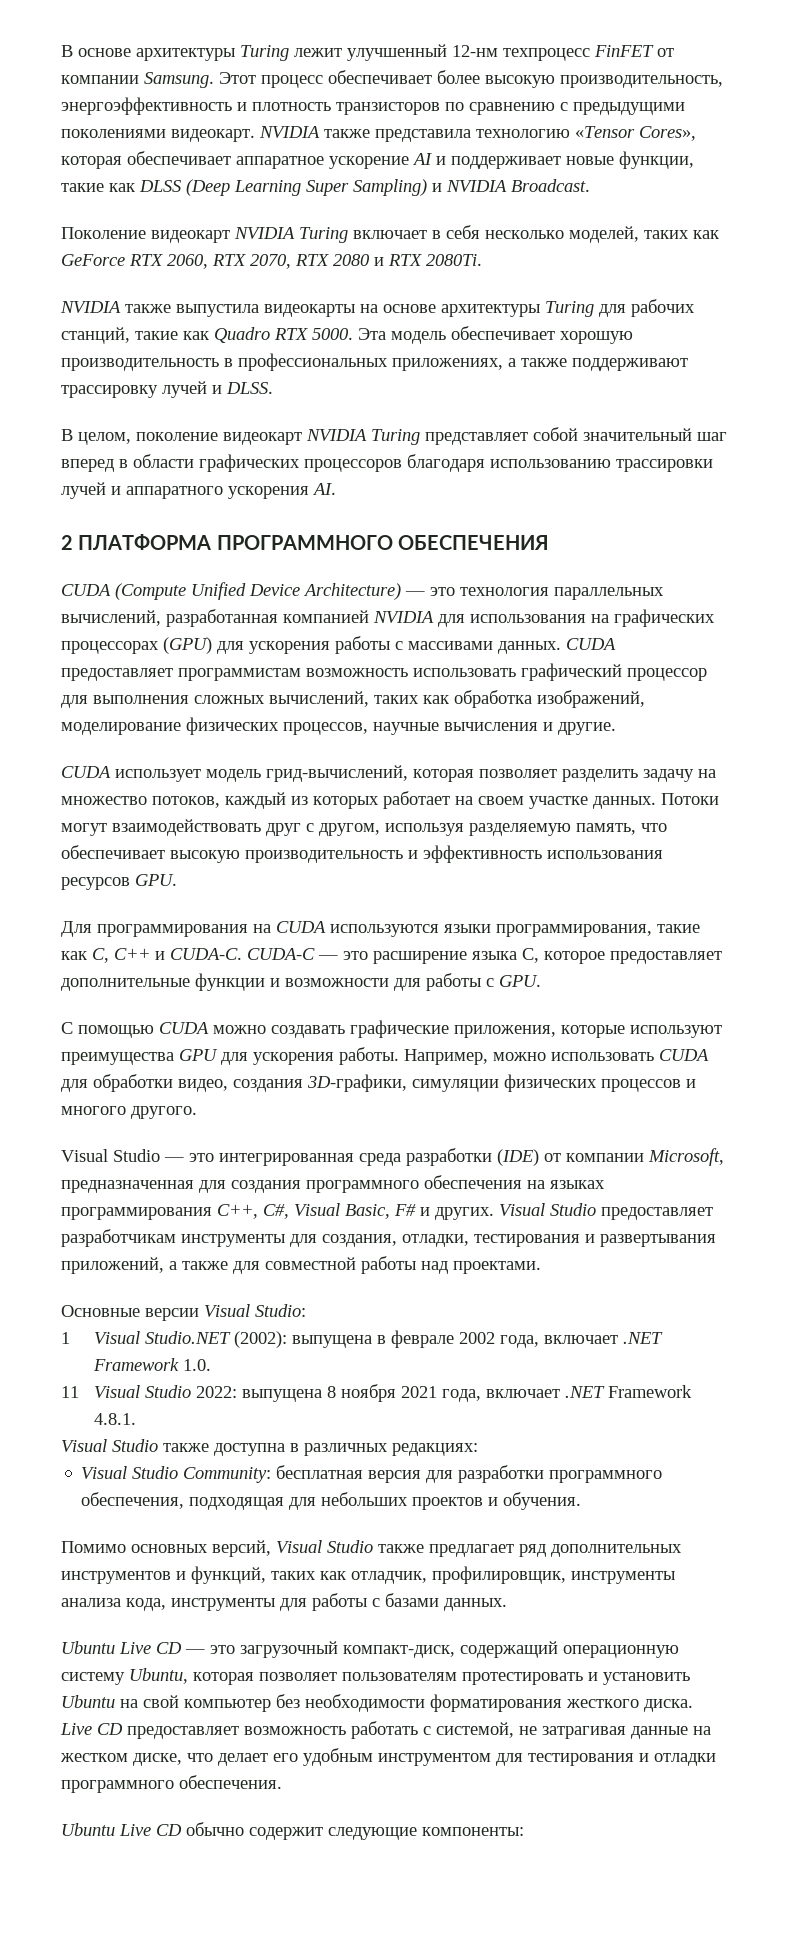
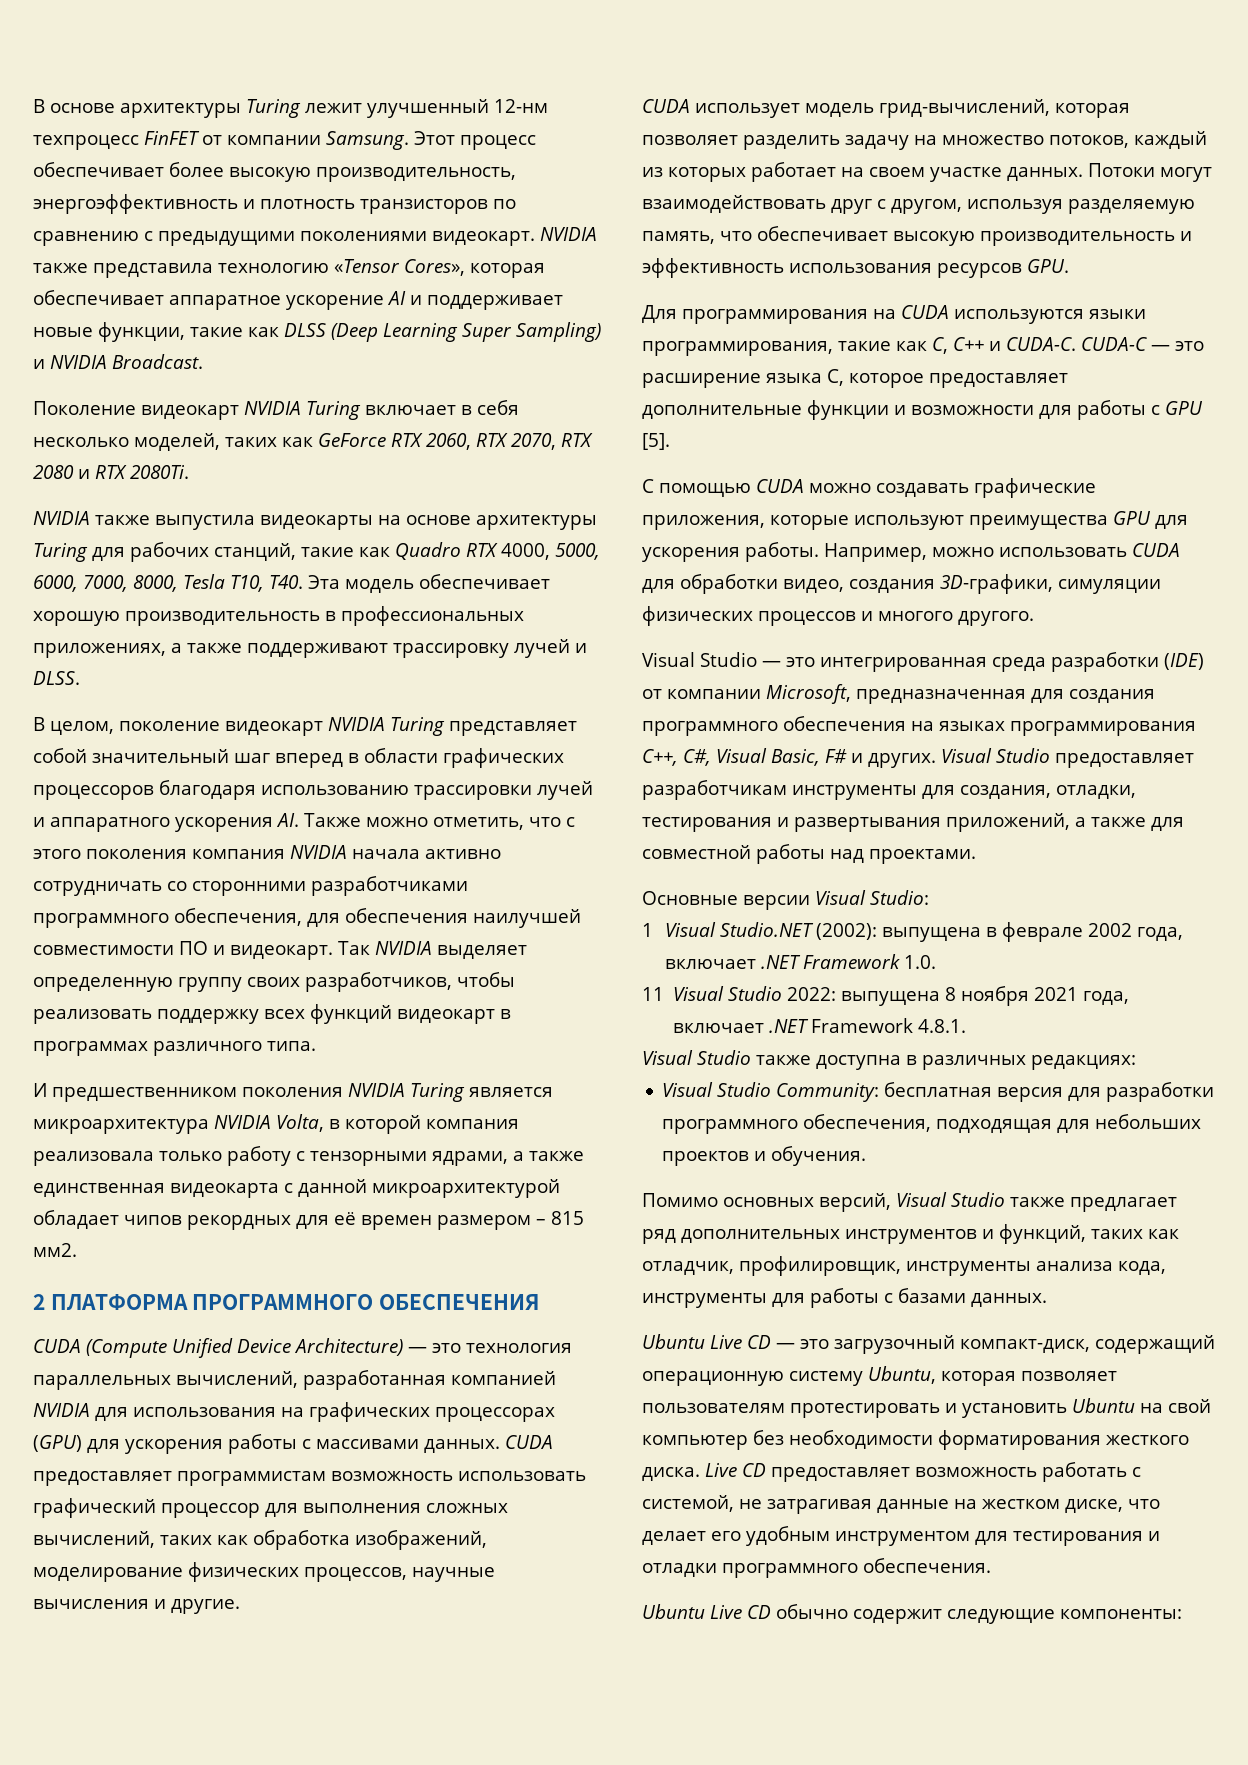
- NVIDIA также выпустила видеокарты на основе архитектуры Turing для рабочих станций, такие как Quadro RTX 5000. Эта модель обеспечивает хорошую производительность в профессиональных приложениях, а также поддерживают трассировку лучей и DLSS.
+ NVIDIA также выпустила видеокарты на основе архитектуры Turing для рабочих станций, такие как Quadro RTX 4000, 5000, 6000, 7000, 8000, Tesla T10, T40. Эта модель обеспечивает хорошую производительность в профессиональных приложениях, а также поддерживают трассировку лучей и DLSS.
- В целом, поколение видеокарт NVIDIA Turing представляет собой значительный шаг вперед в области графических процессоров благодаря использованию трассировки лучей и аппаратного ускорения AI.
+ В целом, поколение видеокарт NVIDIA Turing представляет собой значительный шаг вперед в области графических процессоров благодаря использованию трассировки лучей и аппаратного ускорения AI. Также можно отметить, что с этого поколения компания NVIDIA начала активно сотрудничать со сторонними разработчиками программного обеспечения, для обеспечения наилучшей совместимости ПО и видеокарт. Так NVIDIA выделяет определенную группу своих разработчиков, чтобы реализовать поддержку всех функций видеокарт в программах различного типа.
+ И предшественником поколения NVIDIA Turing является микроархитектура NVIDIA Volta, в которой компания реализовала только работу с тензорными ядрами, а также единственная видеокарта с данной микроархитектурой обладает чипов рекордных для её времен размером – 815 мм2.
- CUDA-C — это расширение языка C, которое предоставляет дополнительные функции и возможности для работы с GPU.
+ CUDA-C — это расширение языка C, которое предоставляет дополнительные функции и возможности для работы с GPU [5].

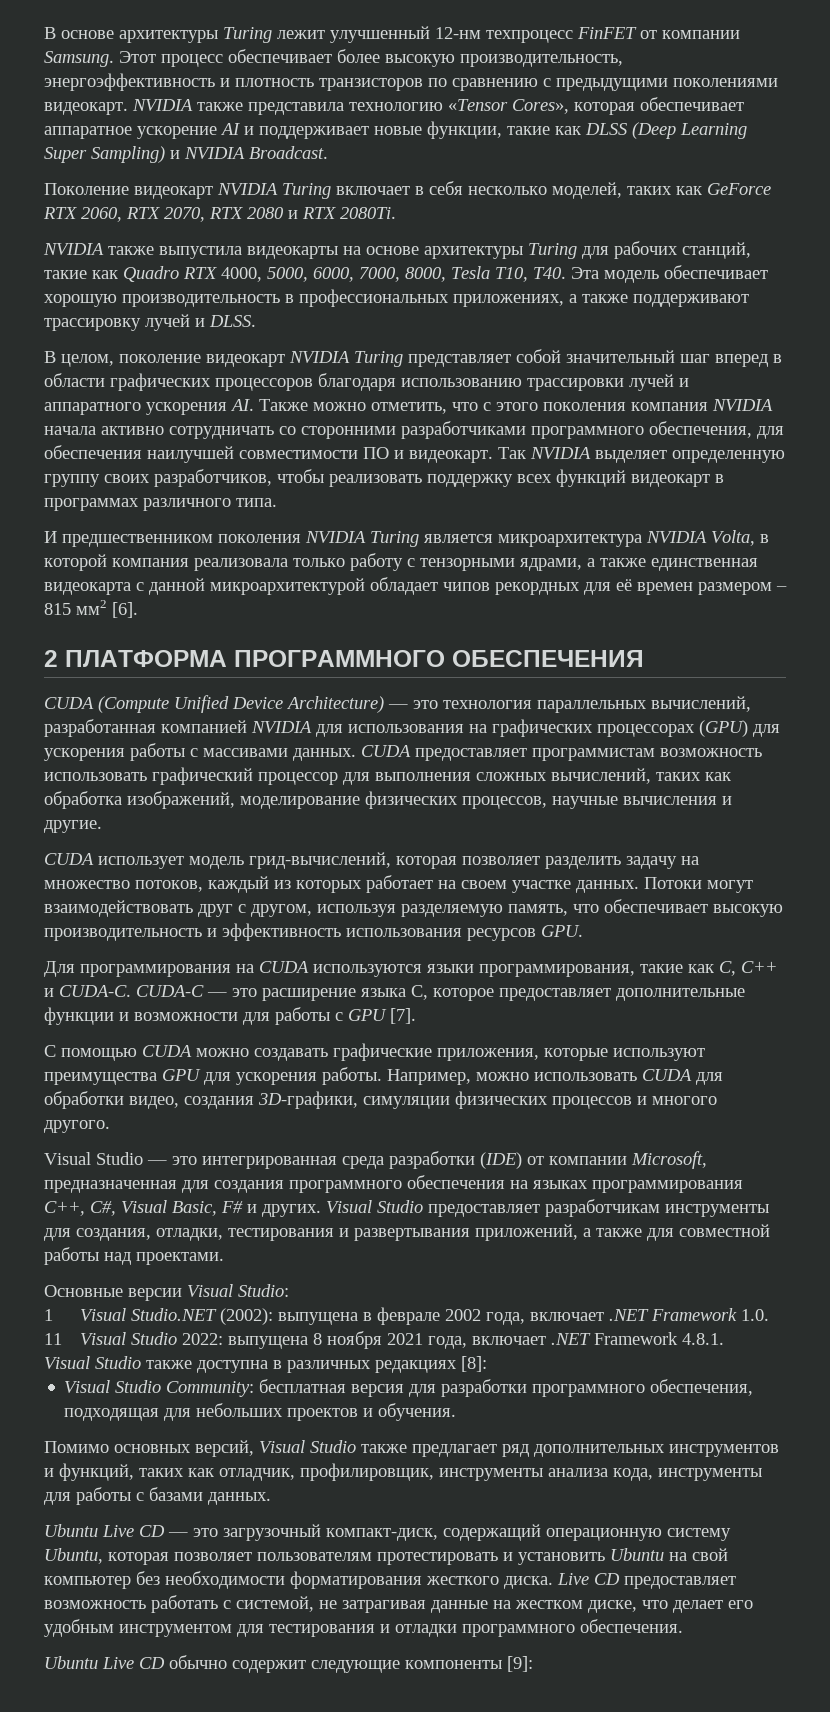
- И предшественником поколения NVIDIA Turing является микроархитектура NVIDIA Volta, в которой компания реализовала только работу с тензорными ядрами, а также единственная видеокарта с данной микроархитектурой обладает чипов рекордных для её времен размером – 815 мм2.
+ И предшественником поколения NVIDIA Turing является микроархитектура NVIDIA Volta, в которой компания реализовала только работу с тензорными ядрами, а также единственная видеокарта с данной микроархитектурой обладает чипов рекордных для её времен размером – 815 мм2 [6].
- CUDA-C — это расширение языка C, которое предоставляет дополнительные функции и возможности для работы с GPU [5].
+ CUDA-C — это расширение языка C, которое предоставляет дополнительные функции и возможности для работы с GPU [7].
- Visual Studio также доступна в различных редакциях:
+ Visual Studio также доступна в различных редакциях [8]:
- Ubuntu Live CD обычно содержит следующие компоненты:
+ Ubuntu Live CD обычно содержит следующие компоненты [9]:

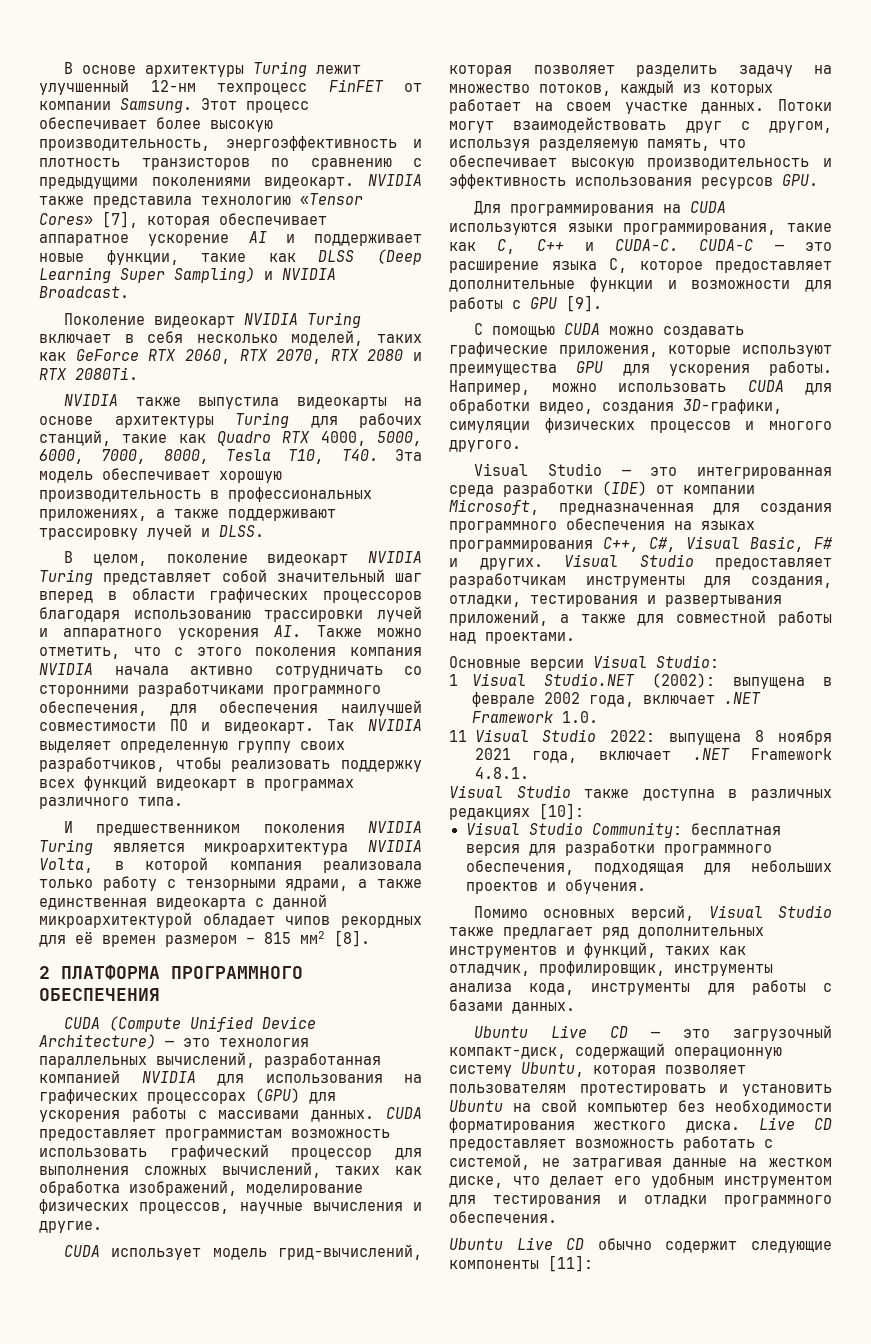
- NVIDIA также представила технологию «Tensor Cores», которая обеспечивает аппаратное ускорение AI и поддерживает новые функции, такие как DLSS (Deep Learning Super Sampling) и NVIDIA Broadcast.
+ NVIDIA также представила технологию «Tensor Cores» [7], которая обеспечивает аппаратное ускорение AI и поддерживает новые функции, такие как DLSS (Deep Learning Super Sampling) и NVIDIA Broadcast.
- И предшественником поколения NVIDIA Turing является микроархитектура NVIDIA Volta, в которой компания реализовала только работу с тензорными ядрами, а также единственная видеокарта с данной микроархитектурой обладает чипов рекордных для её времен размером – 815 мм2 [6].
+ И предшественником поколения NVIDIA Turing является микроархитектура NVIDIA Volta, в которой компания реализовала только работу с тензорными ядрами, а также единственная видеокарта с данной микроархитектурой обладает чипов рекордных для её времен размером – 815 мм2 [8].
- CUDA-C — это расширение языка C, которое предоставляет дополнительные функции и возможности для работы с GPU [7].
+ CUDA-C — это расширение языка C, которое предоставляет дополнительные функции и возможности для работы с GPU [9].
- Visual Studio также доступна в различных редакциях [8]:
+ Visual Studio также доступна в различных редакциях [10]:
- Ubuntu Live CD обычно содержит следующие компоненты [9]:
+ Ubuntu Live CD обычно содержит следующие компоненты [11]:

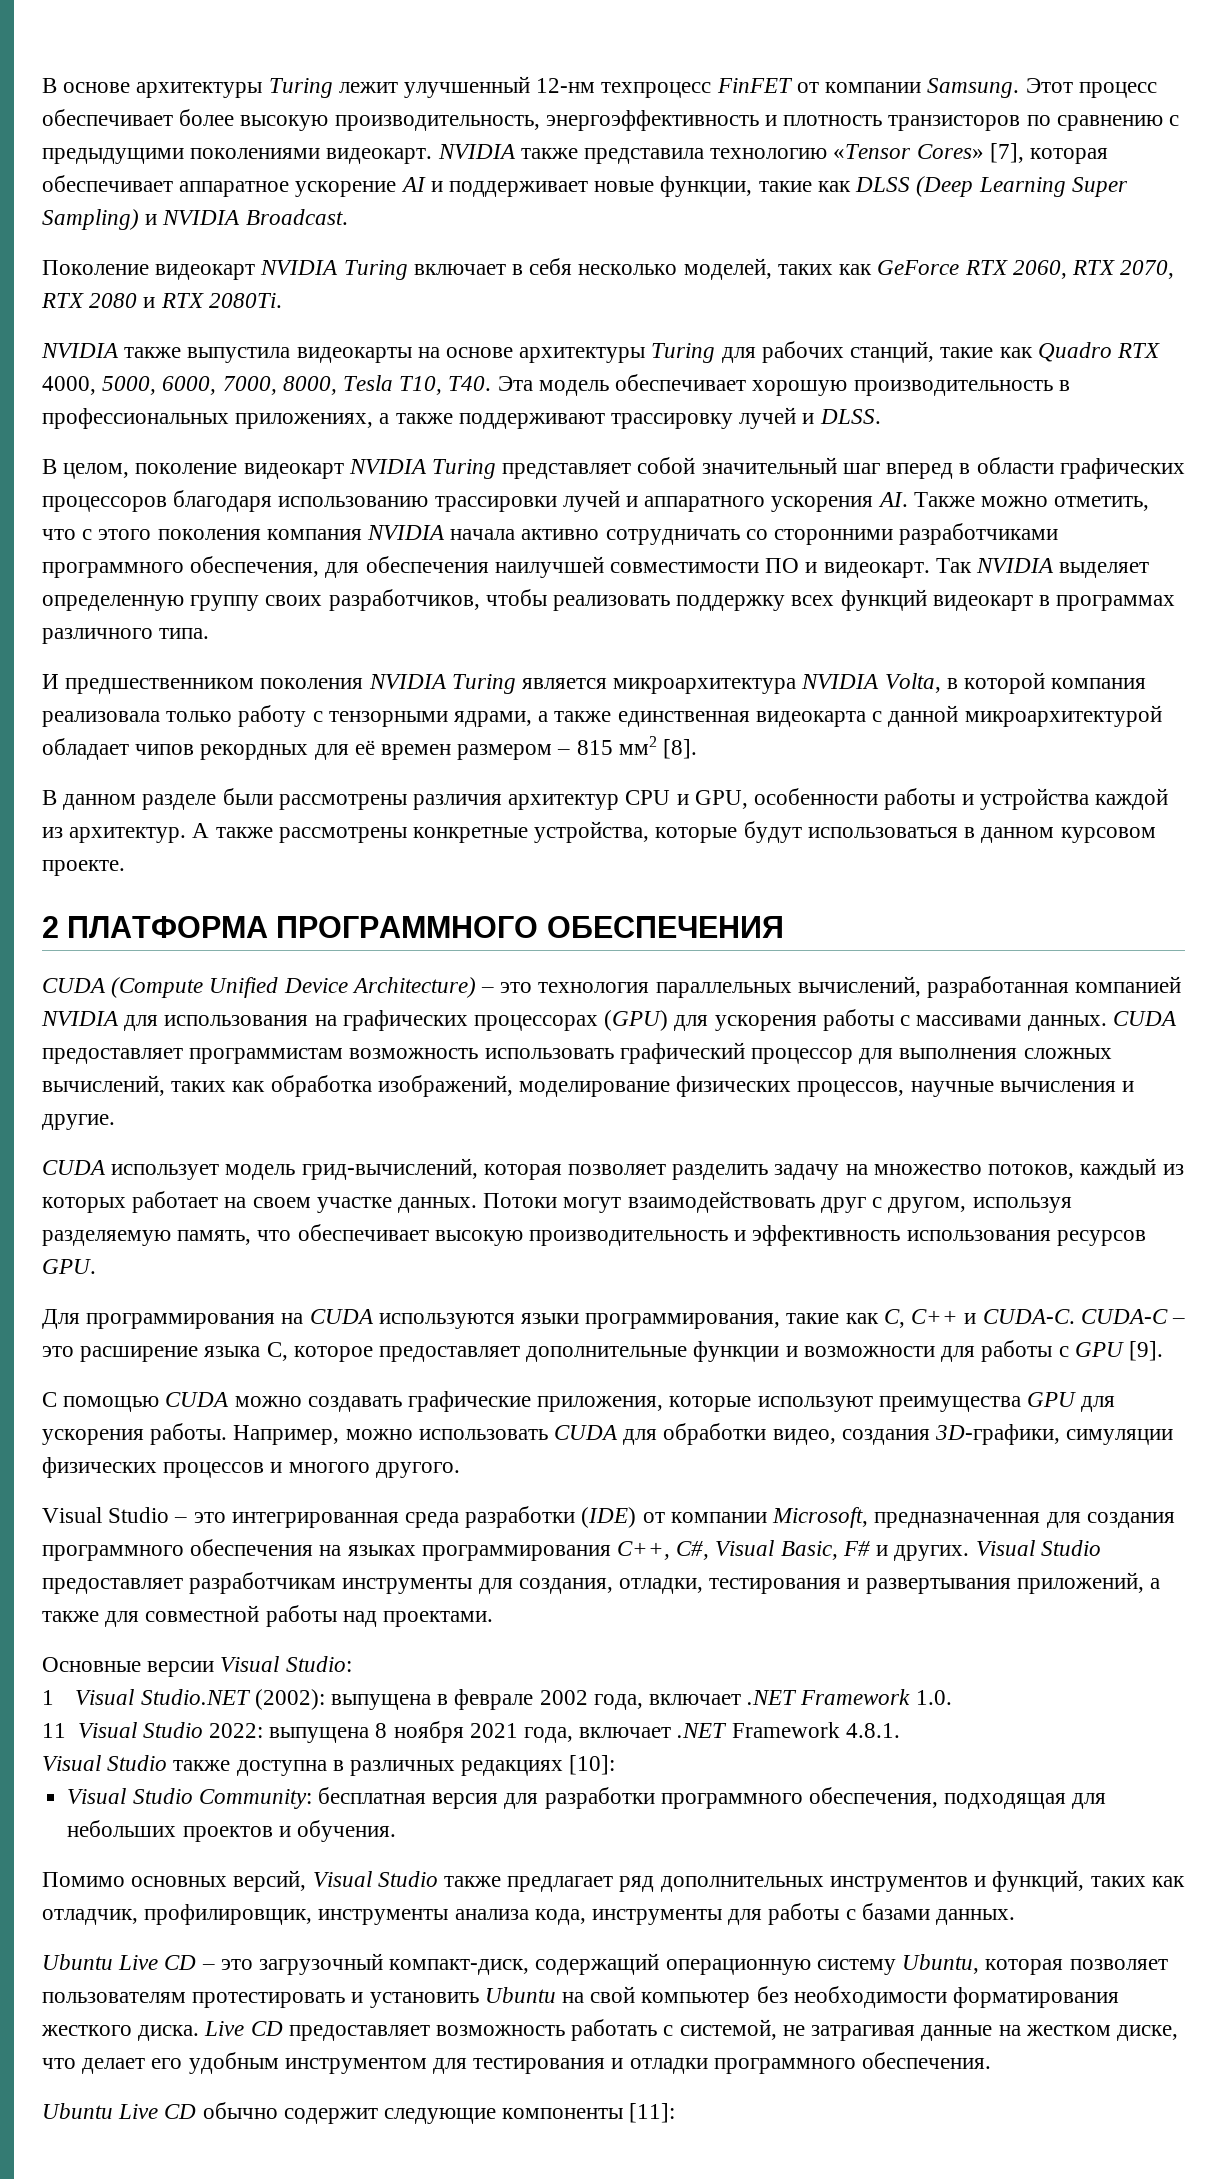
+ В данном разделе были рассмотрены различия архитектур CPU и GPU, особенности работы и устройства каждой из архитектур. А также рассмотрены конкретные устройства, которые будут использоваться в данном курсовом проекте.
- CUDA (Compute Unified Device Architecture) — это технология параллельных вычислений, разработанная компанией NVIDIA для использования на графических процессорах (GPU) для ускорения работы с массивами данных.
+ CUDA (Compute Unified Device Architecture) – это технология параллельных вычислений, разработанная компанией NVIDIA для использования на графических процессорах (GPU) для ускорения работы с массивами данных.
- CUDA-C — это расширение языка C, которое предоставляет дополнительные функции и возможности для работы с GPU [9].
+ CUDA-C – это расширение языка C, которое предоставляет дополнительные функции и возможности для работы с GPU [9].
- Visual Studio — это интегрированная среда разработки (IDE) от компании Microsoft, предназначенная для создания программного обеспечения на языках программирования C++, C#, Visual Basic, F# и других.
+ Visual Studio – это интегрированная среда разработки (IDE) от компании Microsoft, предназначенная для создания программного обеспечения на языках программирования C++, C#, Visual Basic, F# и других.
- Ubuntu Live CD — это загрузочный компакт-диск, содержащий операционную систему Ubuntu, которая позволяет пользователям протестировать и установить Ubuntu на свой компьютер без необходимости форматирования жесткого диска.
+ Ubuntu Live CD – это загрузочный компакт-диск, содержащий операционную систему Ubuntu, которая позволяет пользователям протестировать и установить Ubuntu на свой компьютер без необходимости форматирования жесткого диска.

